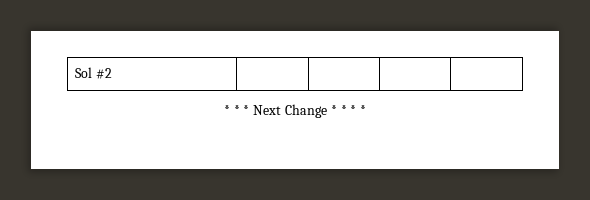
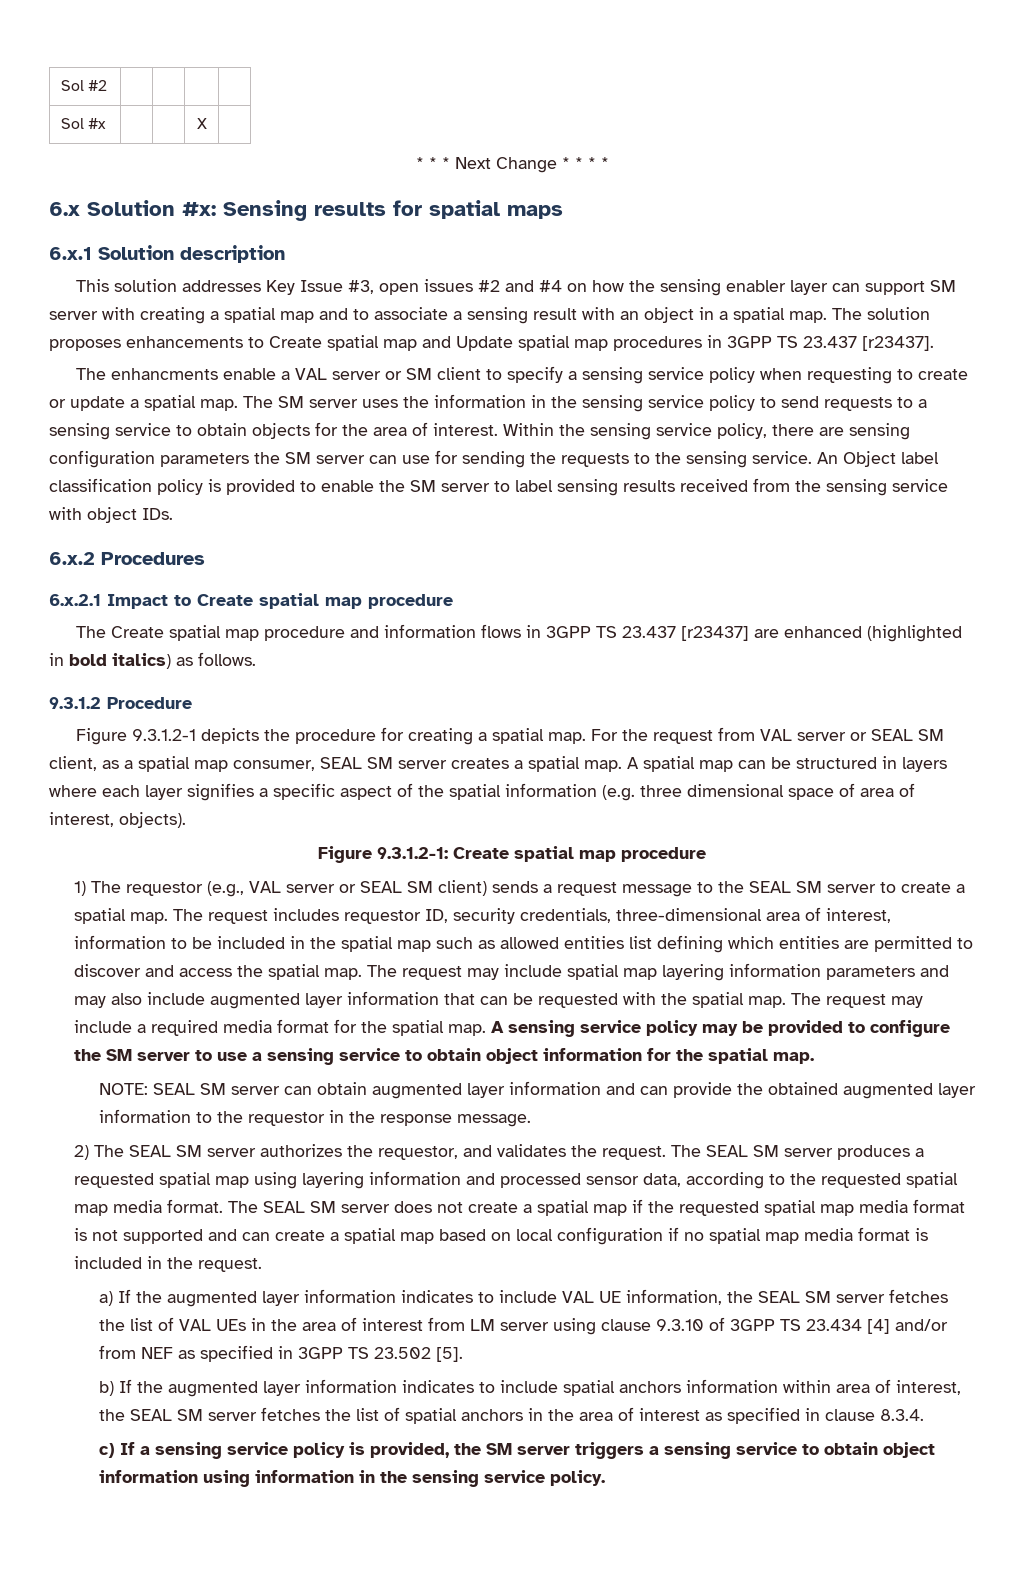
+ Sol #x | | | X |
+ 6.x Solution #x: Sensing results for spatial maps
+ 6.x.1 Solution description
+ This solution addresses Key Issue #3, open issues #2 and #4 on how the sensing enabler layer can support SM server with creating a spatial map and to associate a sensing result with an object in a spatial map. The solution proposes enhancements to Create spatial map and Update spatial map procedures in 3GPP TS 23.437 [r23437].
+ The enhancments enable a VAL server or SM client to specify a sensing service policy when requesting to create or update a spatial map. The SM server uses the information in the sensing service policy to send requests to a sensing service to obtain objects for the area of interest. Within the sensing service policy, there are sensing configuration parameters the SM server can use for sending the requests to the sensing service. An Object label classification policy is provided to enable the SM server to label sensing results received from the sensing service with object IDs.
+ 6.x.2 Procedures
+ 6.x.2.1 Impact to Create spatial map procedure
+ The Create spatial map procedure and information flows in 3GPP TS 23.437 [r23437] are enhanced (highlighted in bold italics) as follows.
+ 9.3.1.2 Procedure
+ Figure 9.3.1.2-1 depicts the procedure for creating a spatial map. For the request from VAL server or SEAL SM client, as a spatial map consumer, SEAL SM server creates a spatial map. A spatial map can be structured in layers where each layer signifies a specific aspect of the spatial information (e.g. three dimensional space of area of interest, objects).
+ Figure 9.3.1.2-1: Create spatial map procedure
+ 1) The requestor (e.g., VAL server or SEAL SM client) sends a request message to the SEAL SM server to create a spatial map. The request includes requestor ID, security credentials, three-dimensional area of interest, information to be included in the spatial map such as allowed entities list defining which entities are permitted to discover and access the spatial map. The request may include spatial map layering information parameters and may also include augmented layer information that can be requested with the spatial map. The request may include a required media format for the spatial map. A sensing service policy may be provided to configure the SM server to use a sensing service to obtain object information for the spatial map.
+ NOTE: SEAL SM server can obtain augmented layer information and can provide the obtained augmented layer information to the requestor in the response message.
+ 2) The SEAL SM server authorizes the requestor, and validates the request. The SEAL SM server produces a requested spatial map using layering information and processed sensor data, according to the requested spatial map media format. The SEAL SM server does not create a spatial map if the requested spatial map media format is not supported and can create a spatial map based on local configuration if no spatial map media format is included in the request.
+ a) If the augmented layer information indicates to include VAL UE information, the SEAL SM server fetches the list of VAL UEs in the area of interest from LM server using clause 9.3.10 of 3GPP TS 23.434 [4] and/or from NEF as specified in 3GPP TS 23.502 [5].
+ b) If the augmented layer information indicates to include spatial anchors information within area of interest, the SEAL SM server fetches the list of spatial anchors in the area of interest as specified in clause 8.3.4.
+ c) If a sensing service policy is provided, the SM server triggers a sensing service to obtain object information using information in the sensing service policy.

